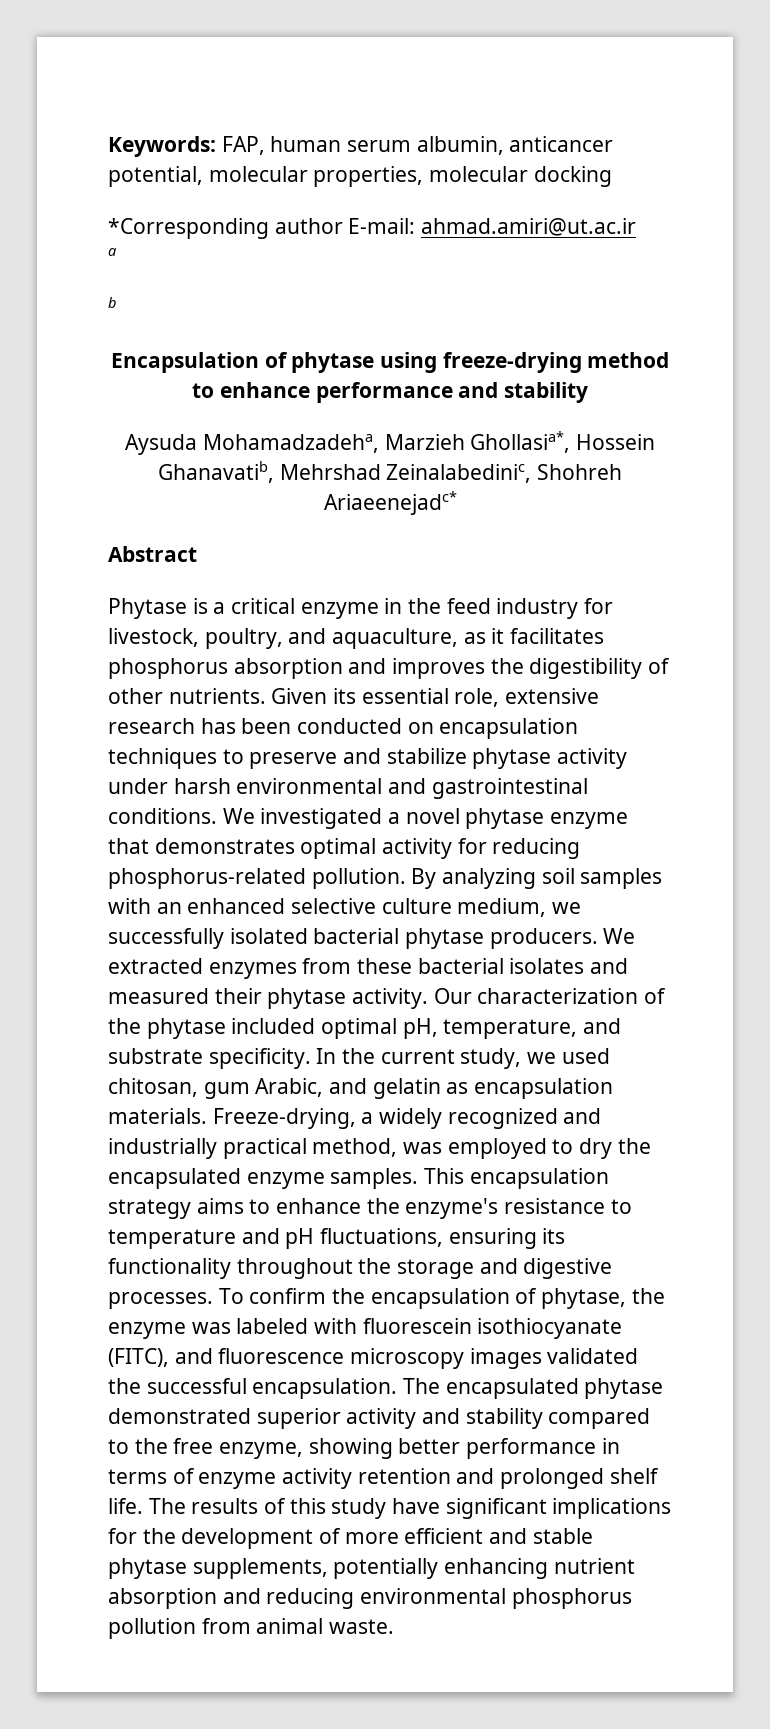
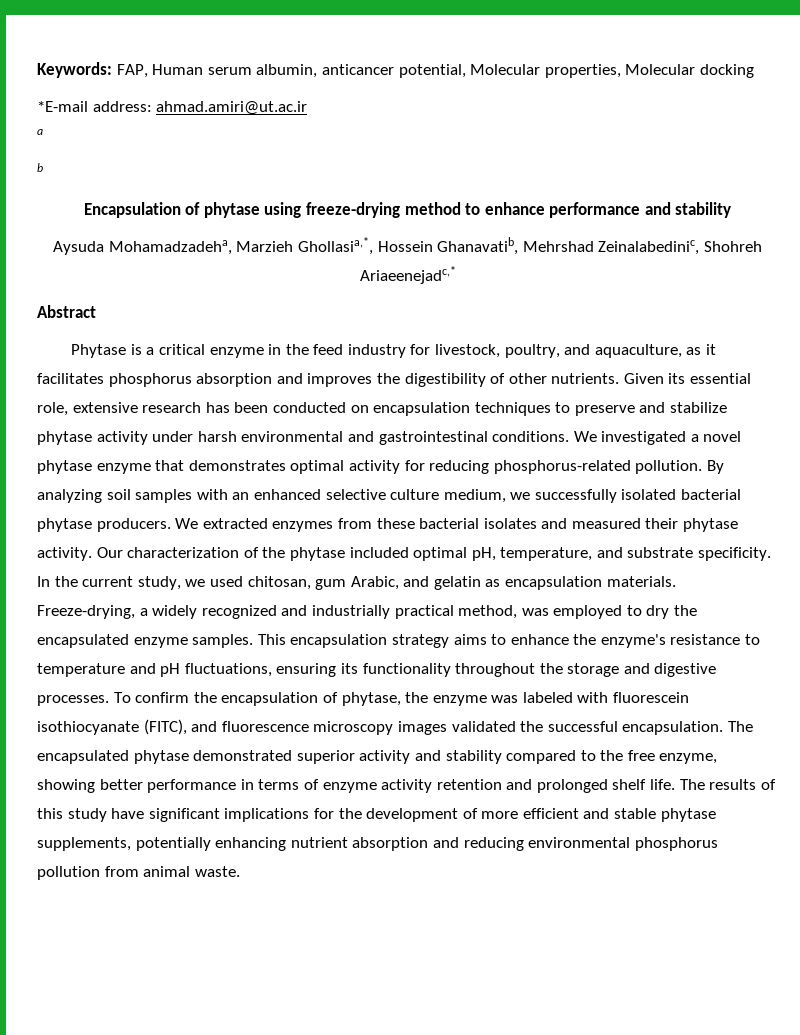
- Keywords: FAP, human serum albumin, anticancer potential, molecular properties, molecular docking
- *Corresponding author E-mail: ahmad.amiri@ut.ac.ir
+ Keywords: FAP, Human serum albumin, anticancer potential, Molecular properties, Molecular docking
+ *E-mail address: ahmad.amiri@ut.ac.ir
- Aysuda Mohamadzadeha, Marzieh Ghollasia*, Hossein Ghanavatib, Mehrshad Zeinalabedinic, Shohreh Ariaeenejadc*
+ Aysuda Mohamadzadeha, Marzieh Ghollasia,*, Hossein Ghanavatib, Mehrshad Zeinalabedinic, Shohreh Ariaeenejadc,*

